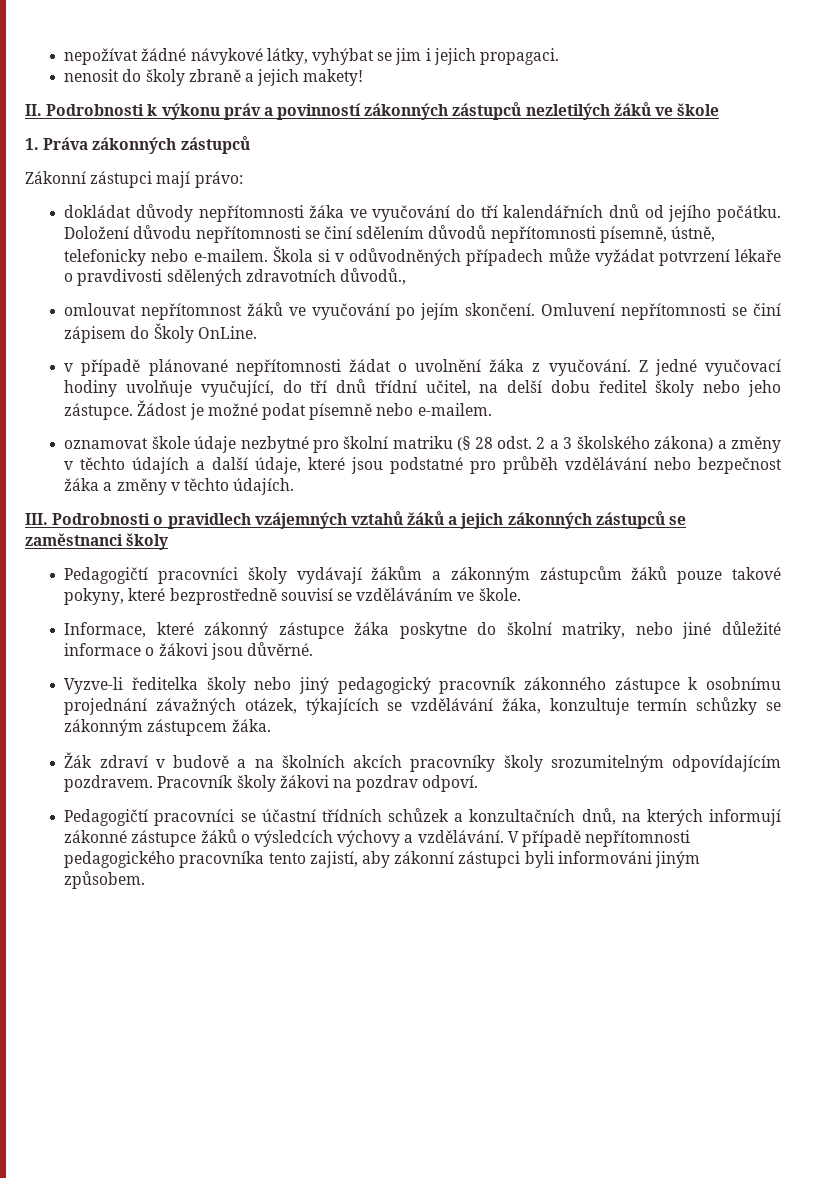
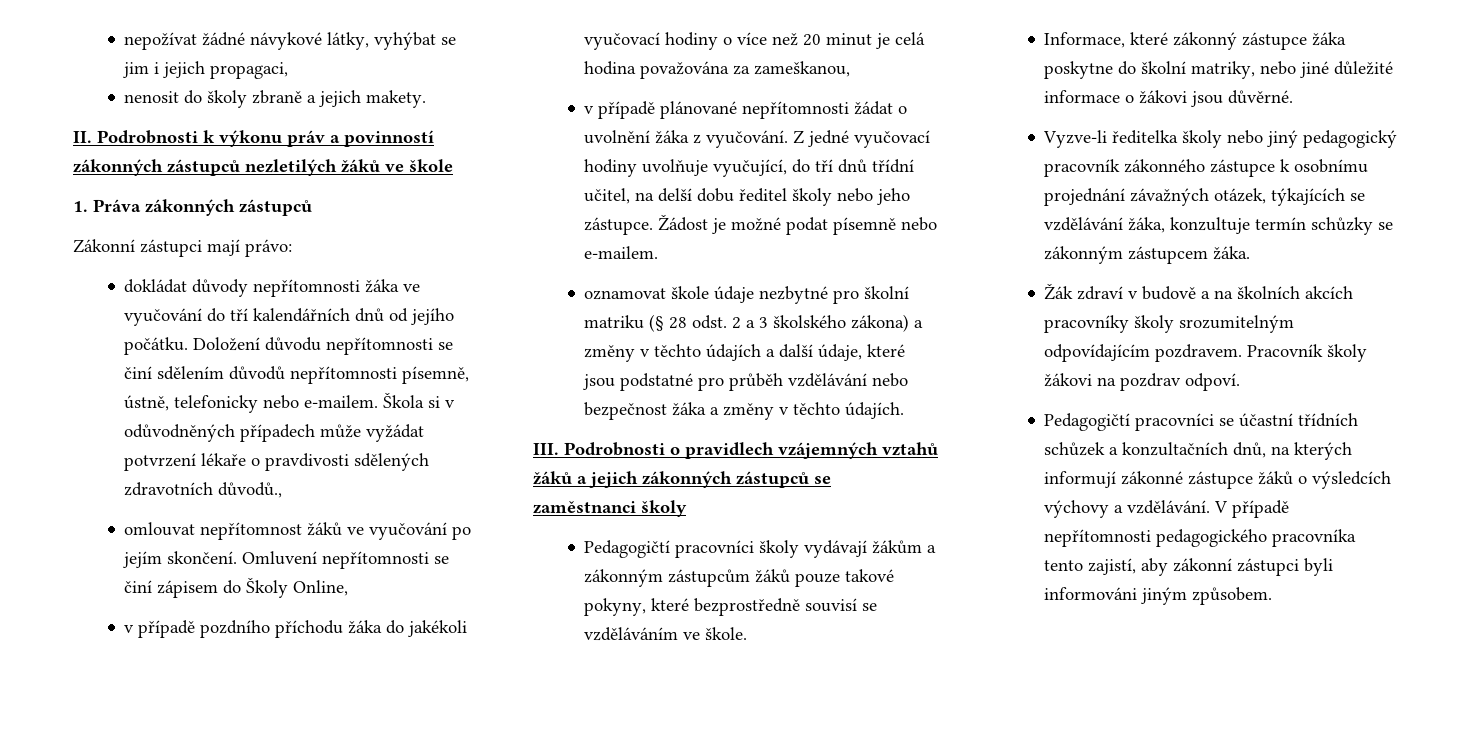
- nepožívat žádné návykové látky, vyhýbat se jim i jejich propagaci.
+ nepožívat žádné návykové látky, vyhýbat se jim i jejich propagaci,
- nenosit do školy zbraně a jejich makety!
+ nenosit do školy zbraně a jejich makety.
- Omluvení nepřítomnosti se činí zápisem do Školy OnLine.
+ Omluvení nepřítomnosti se činí zápisem do Školy Online,
+ v případě pozdního příchodu žáka do jakékoli vyučovací hodiny o více než 20 minut je celá hodina považována za zameškanou,

